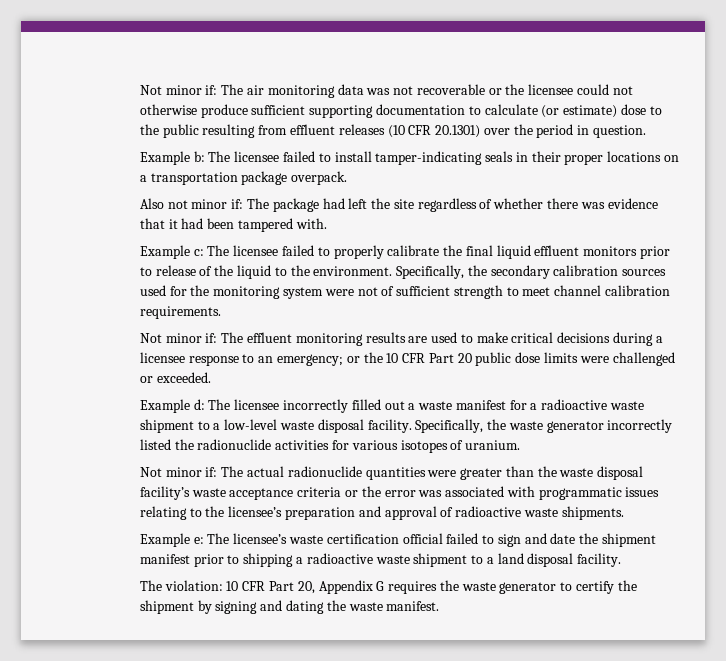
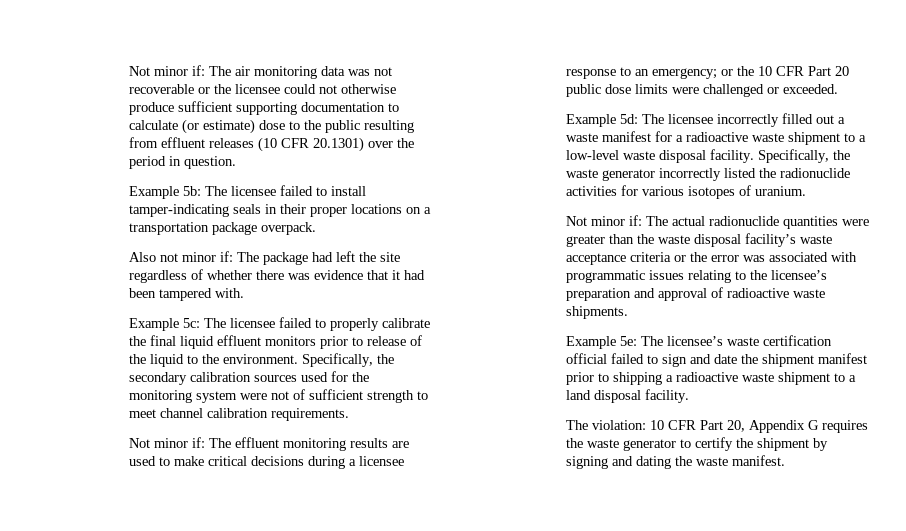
- Example b: The licensee failed to install tamper-indicating seals in their proper locations on a transportation package overpack.
+ Example 5b: The licensee failed to install tamper-indicating seals in their proper locations on a transportation package overpack.
- Example c: The licensee failed to properly calibrate the final liquid effluent monitors prior to release of the liquid to the environment.
+ Example 5c: The licensee failed to properly calibrate the final liquid effluent monitors prior to release of the liquid to the environment.
- Example d: The licensee incorrectly filled out a waste manifest for a radioactive waste shipment to a low-level waste disposal facility.
+ Example 5d: The licensee incorrectly filled out a waste manifest for a radioactive waste shipment to a low-level waste disposal facility.
- Example e: The licensee’s waste certification official failed to sign and date the shipment manifest prior to shipping a radioactive waste shipment to a land disposal facility.
+ Example 5e: The licensee’s waste certification official failed to sign and date the shipment manifest prior to shipping a radioactive waste shipment to a land disposal facility.

